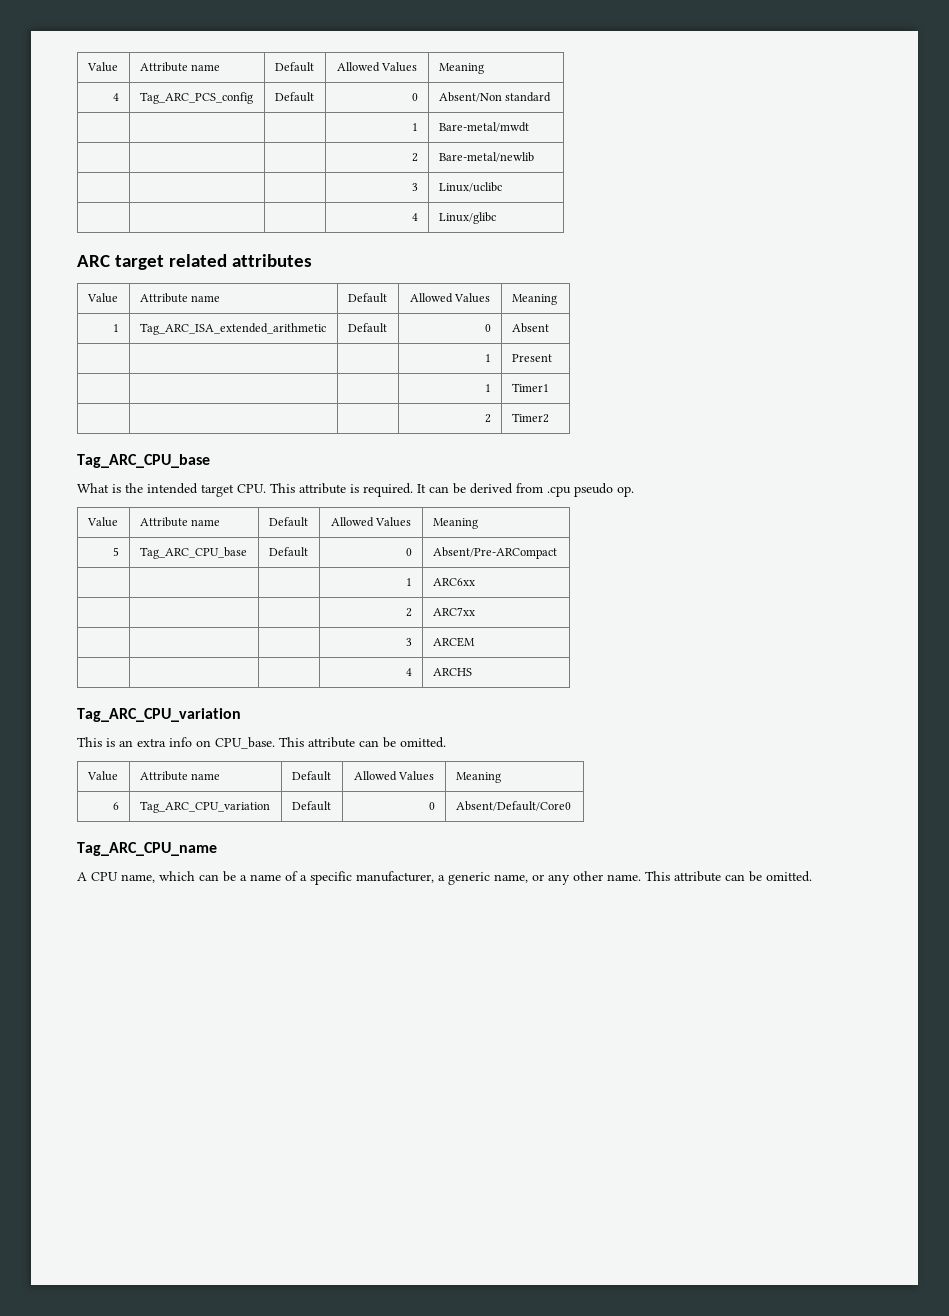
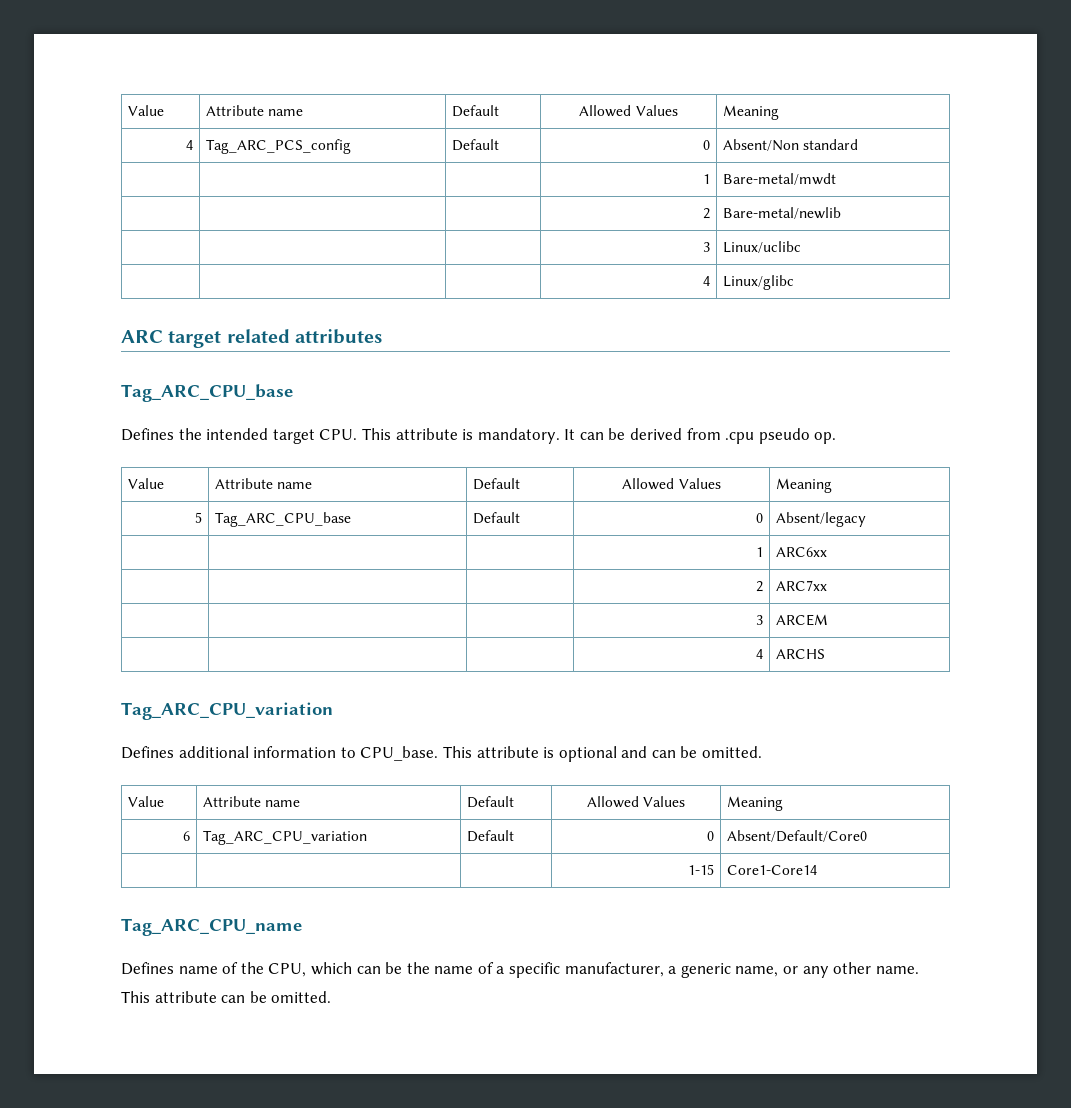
  ARC target related attributes
- Value | Attribute name | Default | Allowed Values | Meaning
- 1 | Tag_ARC_ISA_extended_arithmetic | Default | 0 | Absent
- | | | 1 | Present
- | | | 1 | Timer1
- | | | 2 | Timer2
- What is the intended target CPU. This attribute is required.
+ Defines the intended target CPU. This attribute is mandatory.
- 5 | Tag_ARC_CPU_base | Default | 0 | Absent/Pre-ARCompact
+ 5 | Tag_ARC_CPU_base | Default | 0 | Absent/legacy
- This is an extra info on CPU_base. This attribute can be omitted.
+ Defines additional information to CPU_base. This attribute is optional and can be omitted.
+ | | | 1-15 | Core1-Core14
- A CPU name, which can be a name of a specific manufacturer, a generic name, or any other name.
+ Defines name of the CPU, which can be the name of a specific manufacturer, a generic name, or any other name.

